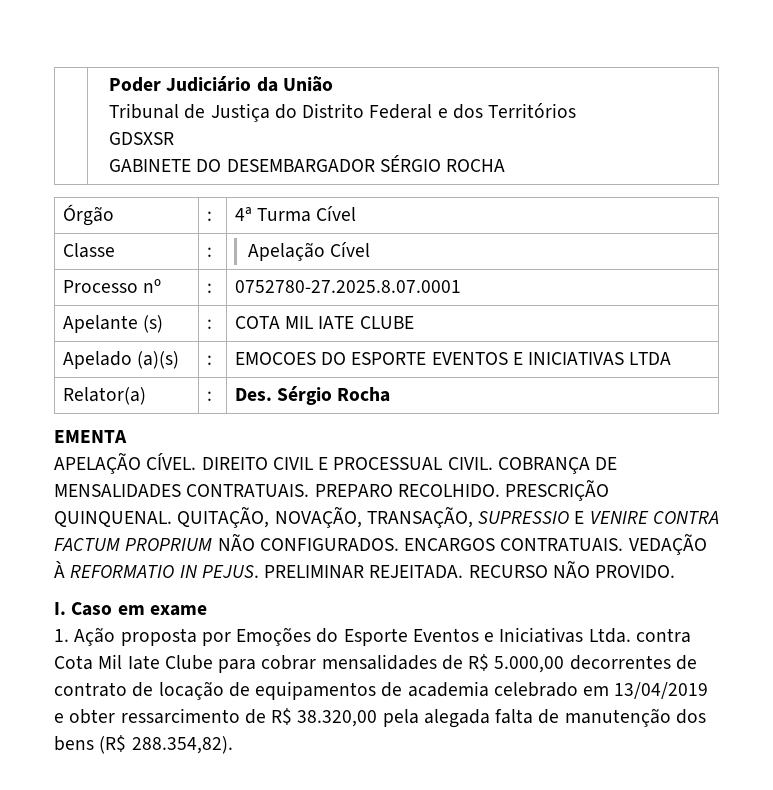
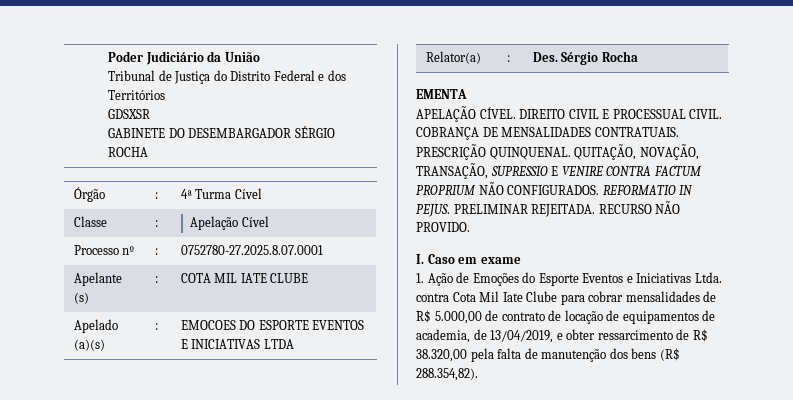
- PREPARO RECOLHIDO.
- ENCARGOS CONTRATUAIS. VEDAÇÃO À REFORMATIO IN PEJUS.
+ REFORMATIO IN PEJUS.
- 1. Ação proposta por Emoções do Esporte Eventos e Iniciativas Ltda. contra Cota Mil Iate Clube para cobrar mensalidades de R$ 5.000,00 decorrentes de contrato de locação de equipamentos de academia celebrado em 13/04/2019 e obter ressarcimento de R$ 38.320,00 pela alegada falta de manutenção dos bens (R$ 288.354,82).
+ 1. Ação de Emoções do Esporte Eventos e Iniciativas Ltda. contra Cota Mil Iate Clube para cobrar mensalidades de R$ 5.000,00 de contrato de locação de equipamentos de academia, de 13/04/2019, e obter ressarcimento de R$ 38.320,00 pela falta de manutenção dos bens (R$ 288.354,82).

